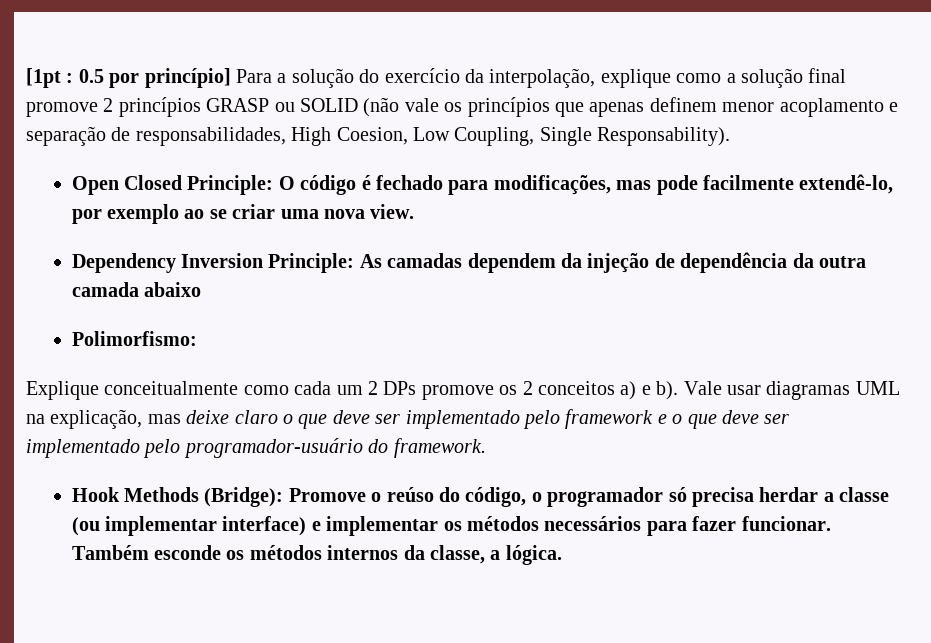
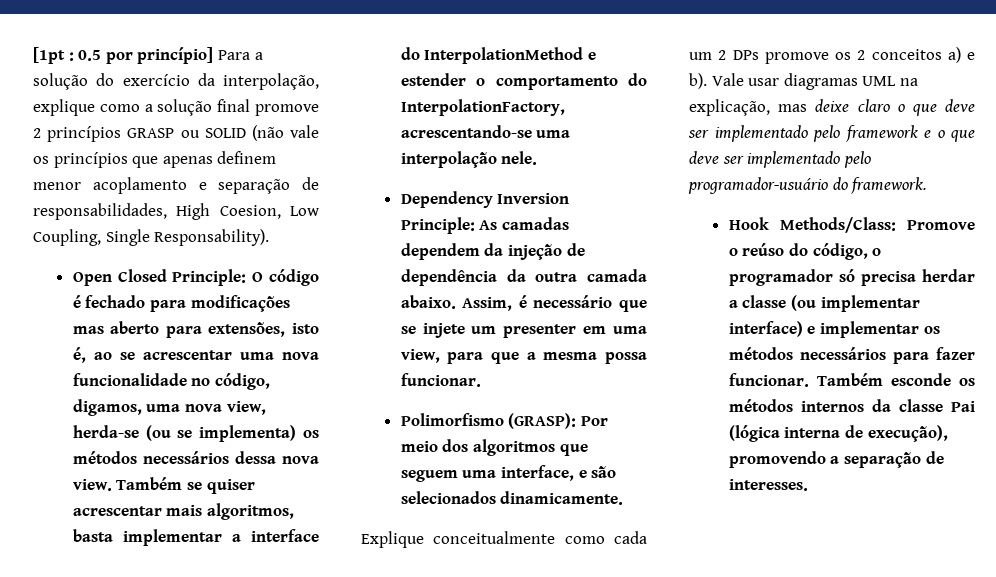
- Open Closed Principle: O código é fechado para modificações, mas pode facilmente extendê-lo, por exemplo ao se criar uma nova view.
+ Open Closed Principle: O código é fechado para modificações mas aberto para extensões, isto é, ao se acrescentar uma nova funcionalidade no código, digamos, uma nova view, herda-se (ou se implementa) os métodos necessários dessa nova view. Também se quiser acrescentar mais algoritmos, basta implementar a interface do InterpolationMethod e estender o comportamento do InterpolationFactory, acrescentando-se uma interpolação nele.
- Dependency Inversion Principle: As camadas dependem da injeção de dependência da outra camada abaixo
- Polimorfismo:
+ Dependency Inversion Principle: As camadas dependem da injeção de dependência da outra camada abaixo. Assim, é necessário que se injete um presenter em uma view, para que a mesma possa funcionar.
+ Polimorfismo (GRASP): Por meio dos algoritmos que seguem uma interface, e são selecionados dinamicamente.
- Hook Methods (Bridge): Promove o reúso do código, o programador só precisa herdar a classe (ou implementar interface) e implementar os métodos necessários para fazer funcionar.
+ Hook Methods/Class: Promove o reúso do código, o programador só precisa herdar a classe (ou implementar interface) e implementar os métodos necessários para fazer funcionar.
- Também esconde os métodos internos da classe, a lógica.
+ Também esconde os métodos internos da classe Pai (lógica interna de execução), promovendo a separação de interesses.

